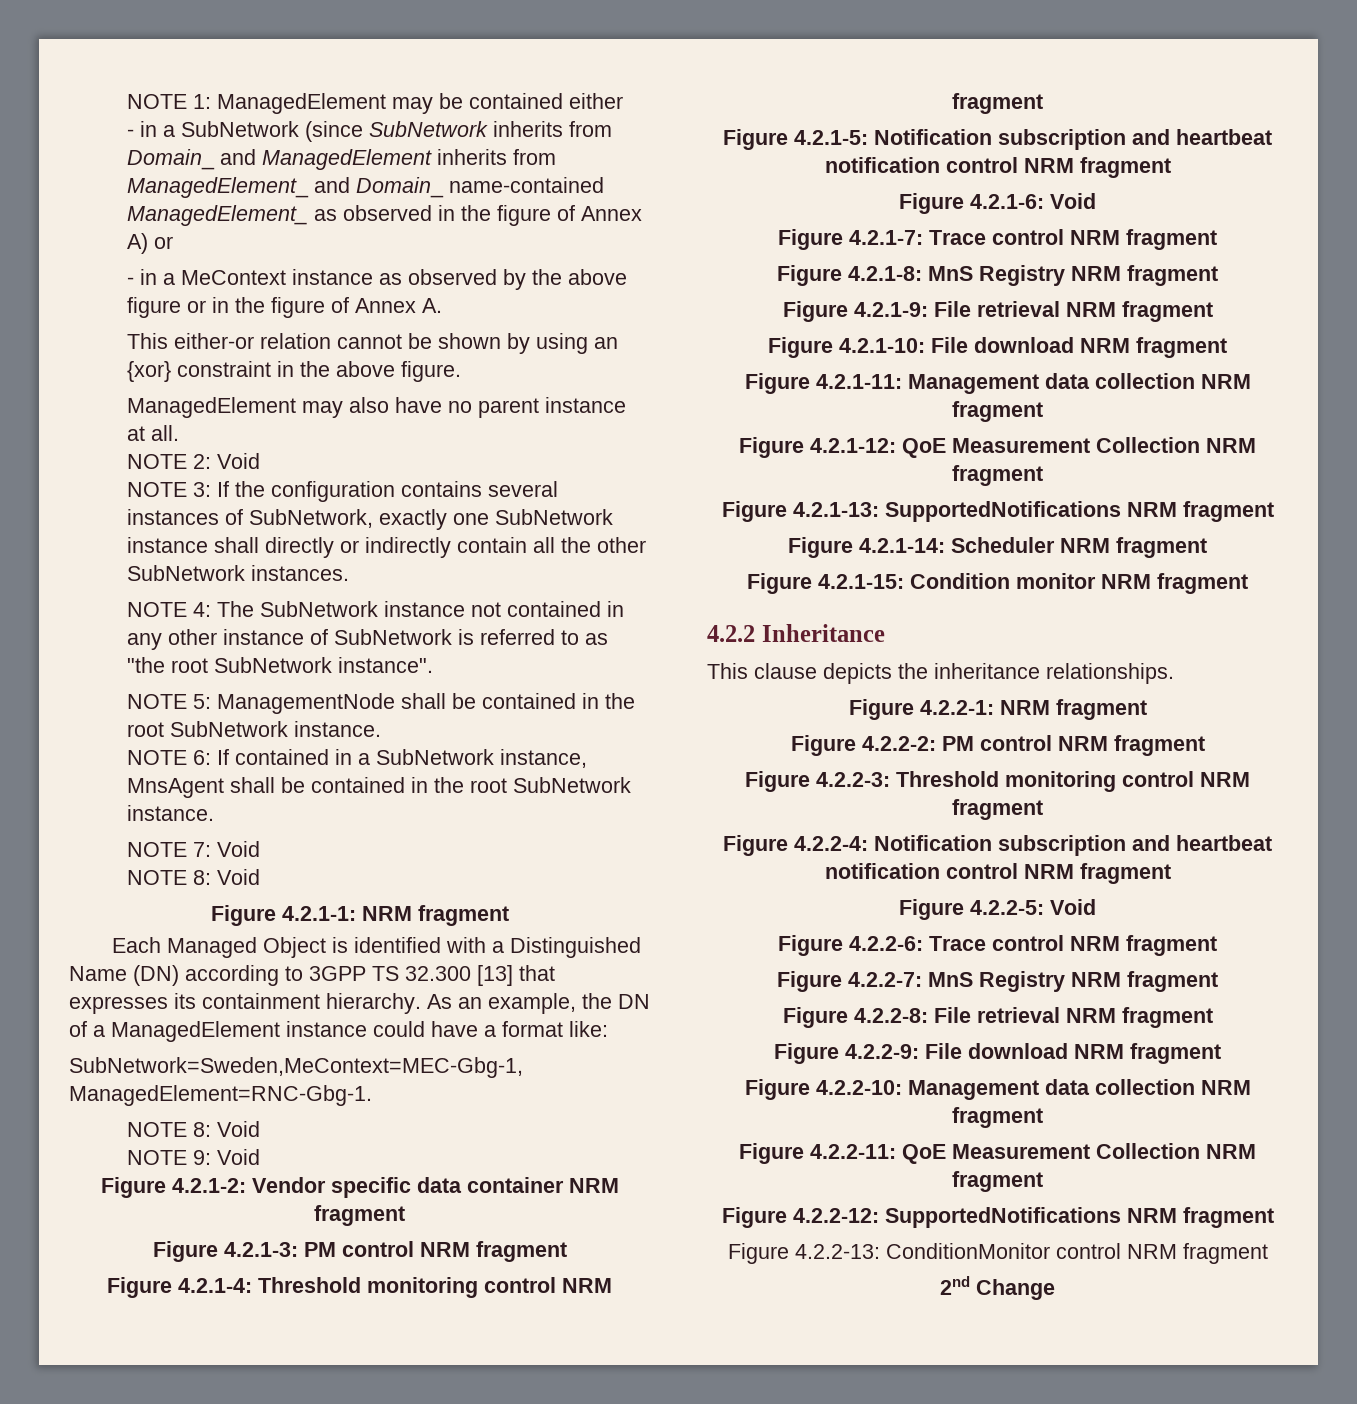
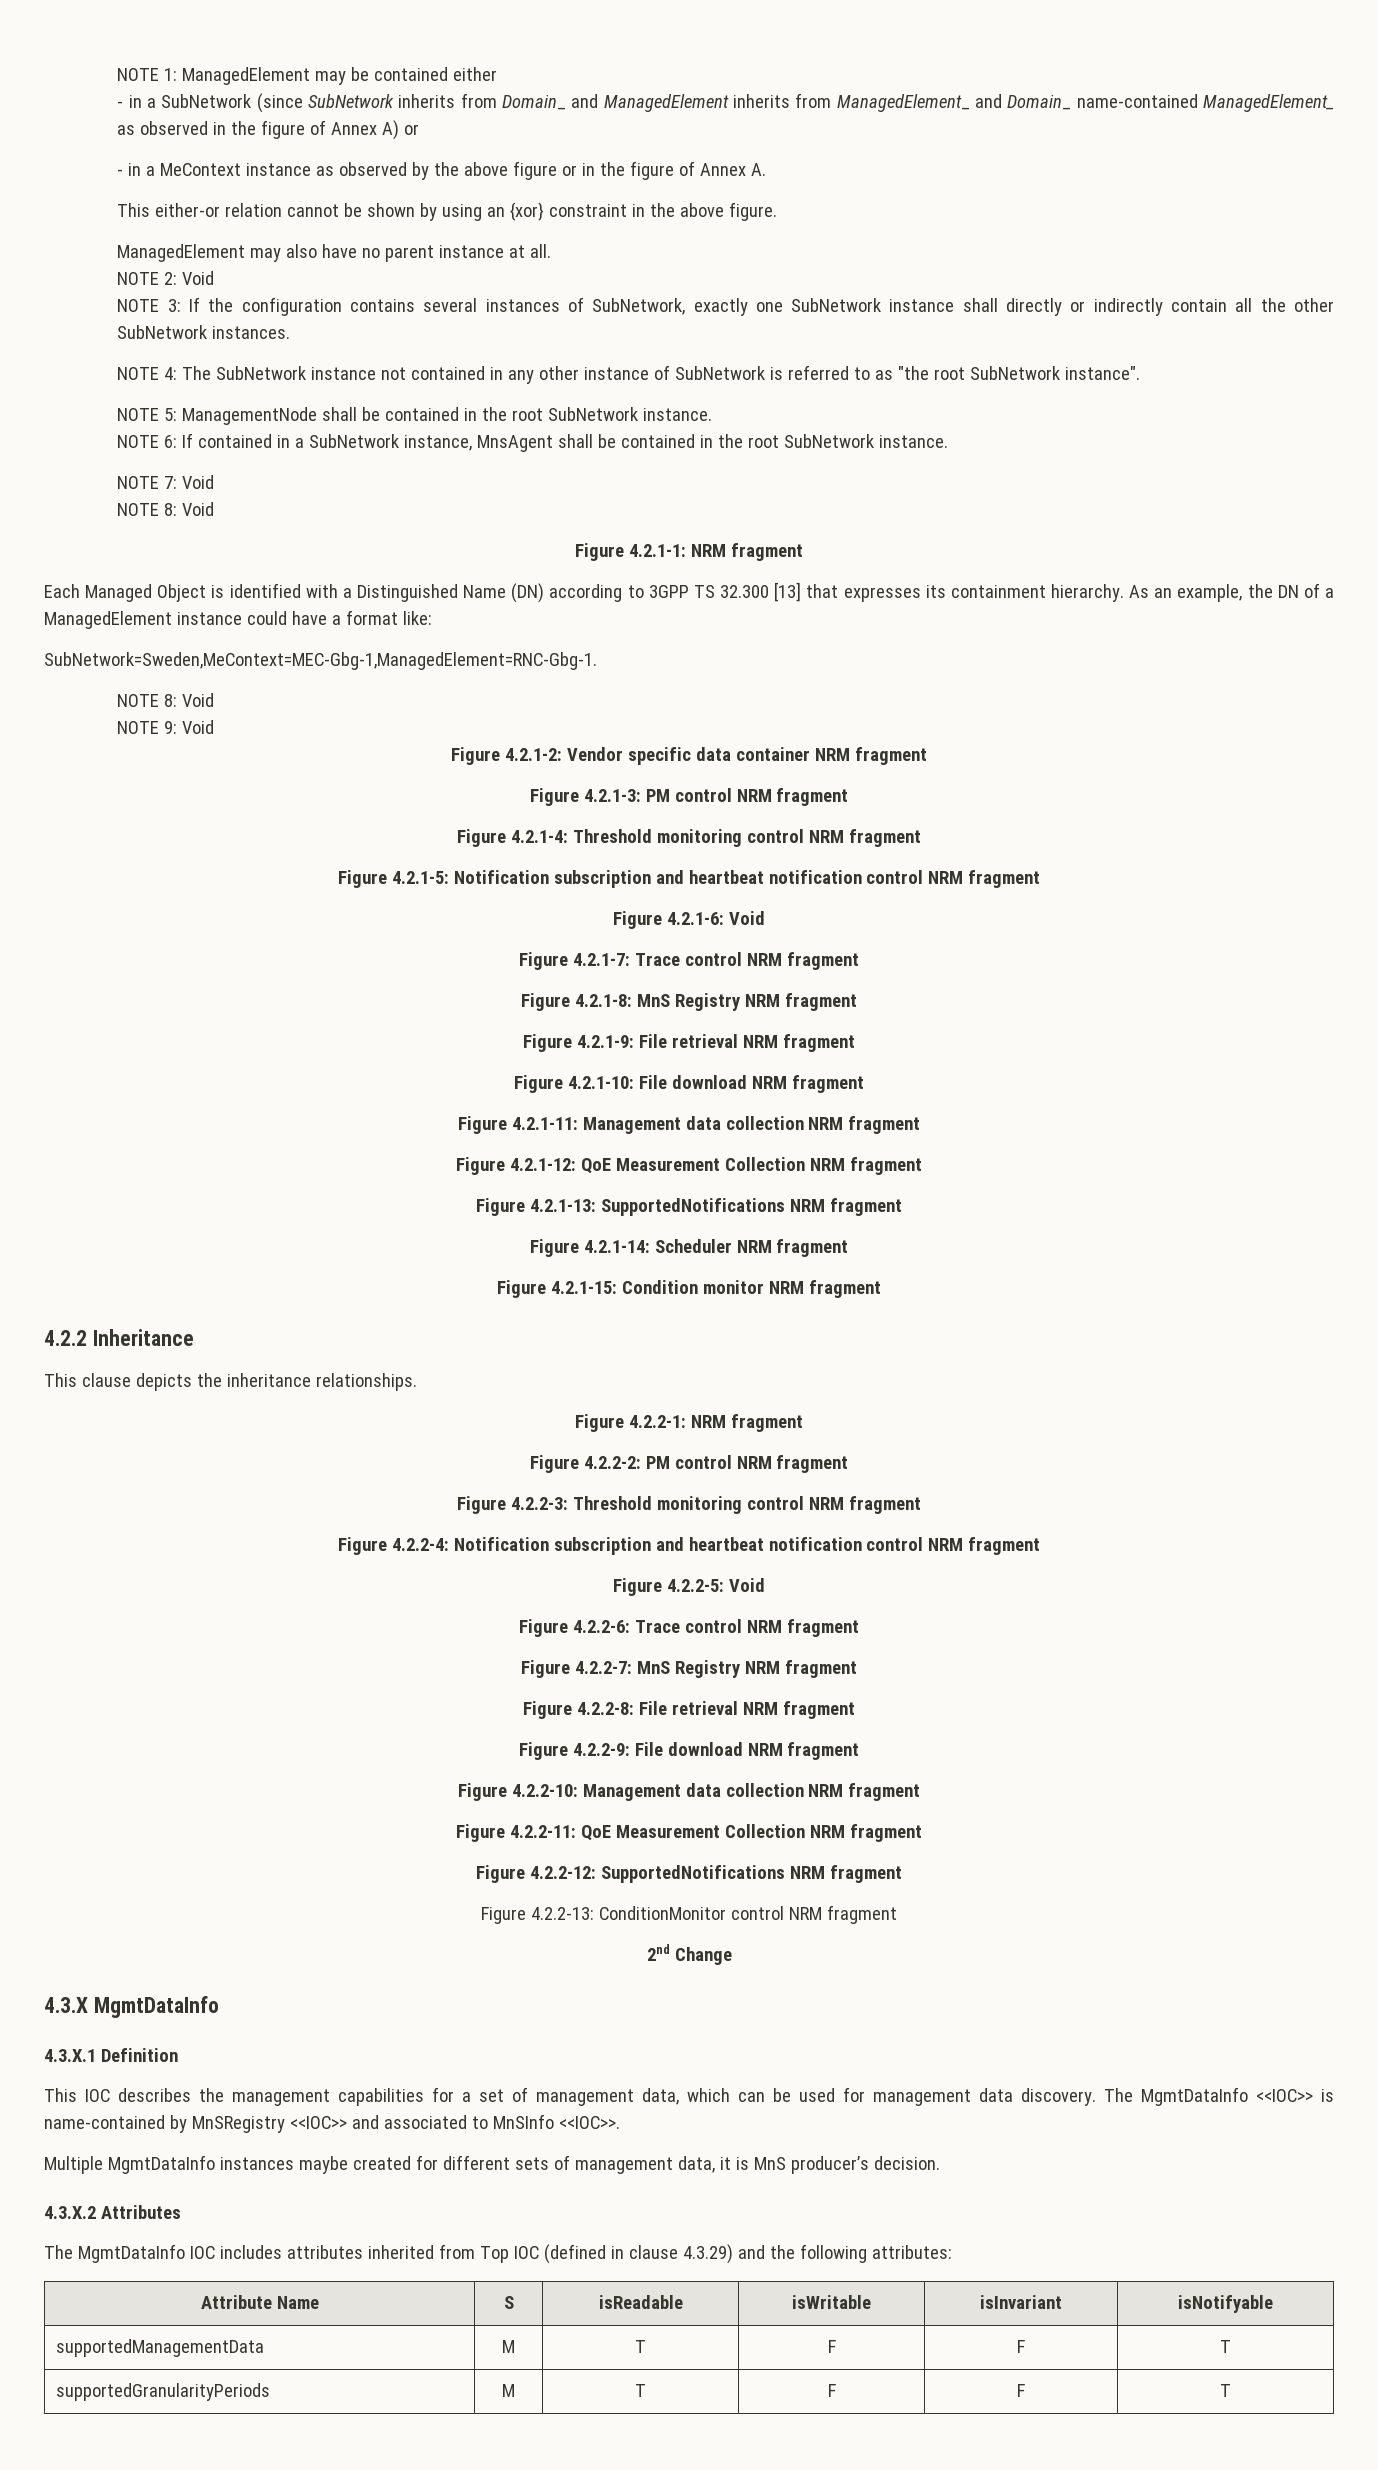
+ 4.3.X MgmtDataInfo
+ 4.3.X.1 Definition
+ This IOC describes the management capabilities for a set of management data, which can be used for management data discovery. The MgmtDataInfo <<IOC>> is name-contained by MnSRegistry <<IOC>> and associated to MnSInfo <<IOC>>.
+ Multiple MgmtDataInfo instances maybe created for different sets of management data, it is MnS producer’s decision.
+ 4.3.X.2 Attributes
+ The MgmtDataInfo IOC includes attributes inherited from Top IOC (defined in clause 4.3.29) and the following attributes:
+ Attribute Name | S | isReadable | isWritable | isInvariant | isNotifyable
+ supportedManagementData | M | T | F | F | T
+ supportedGranularityPeriods | M | T | F | F | T

